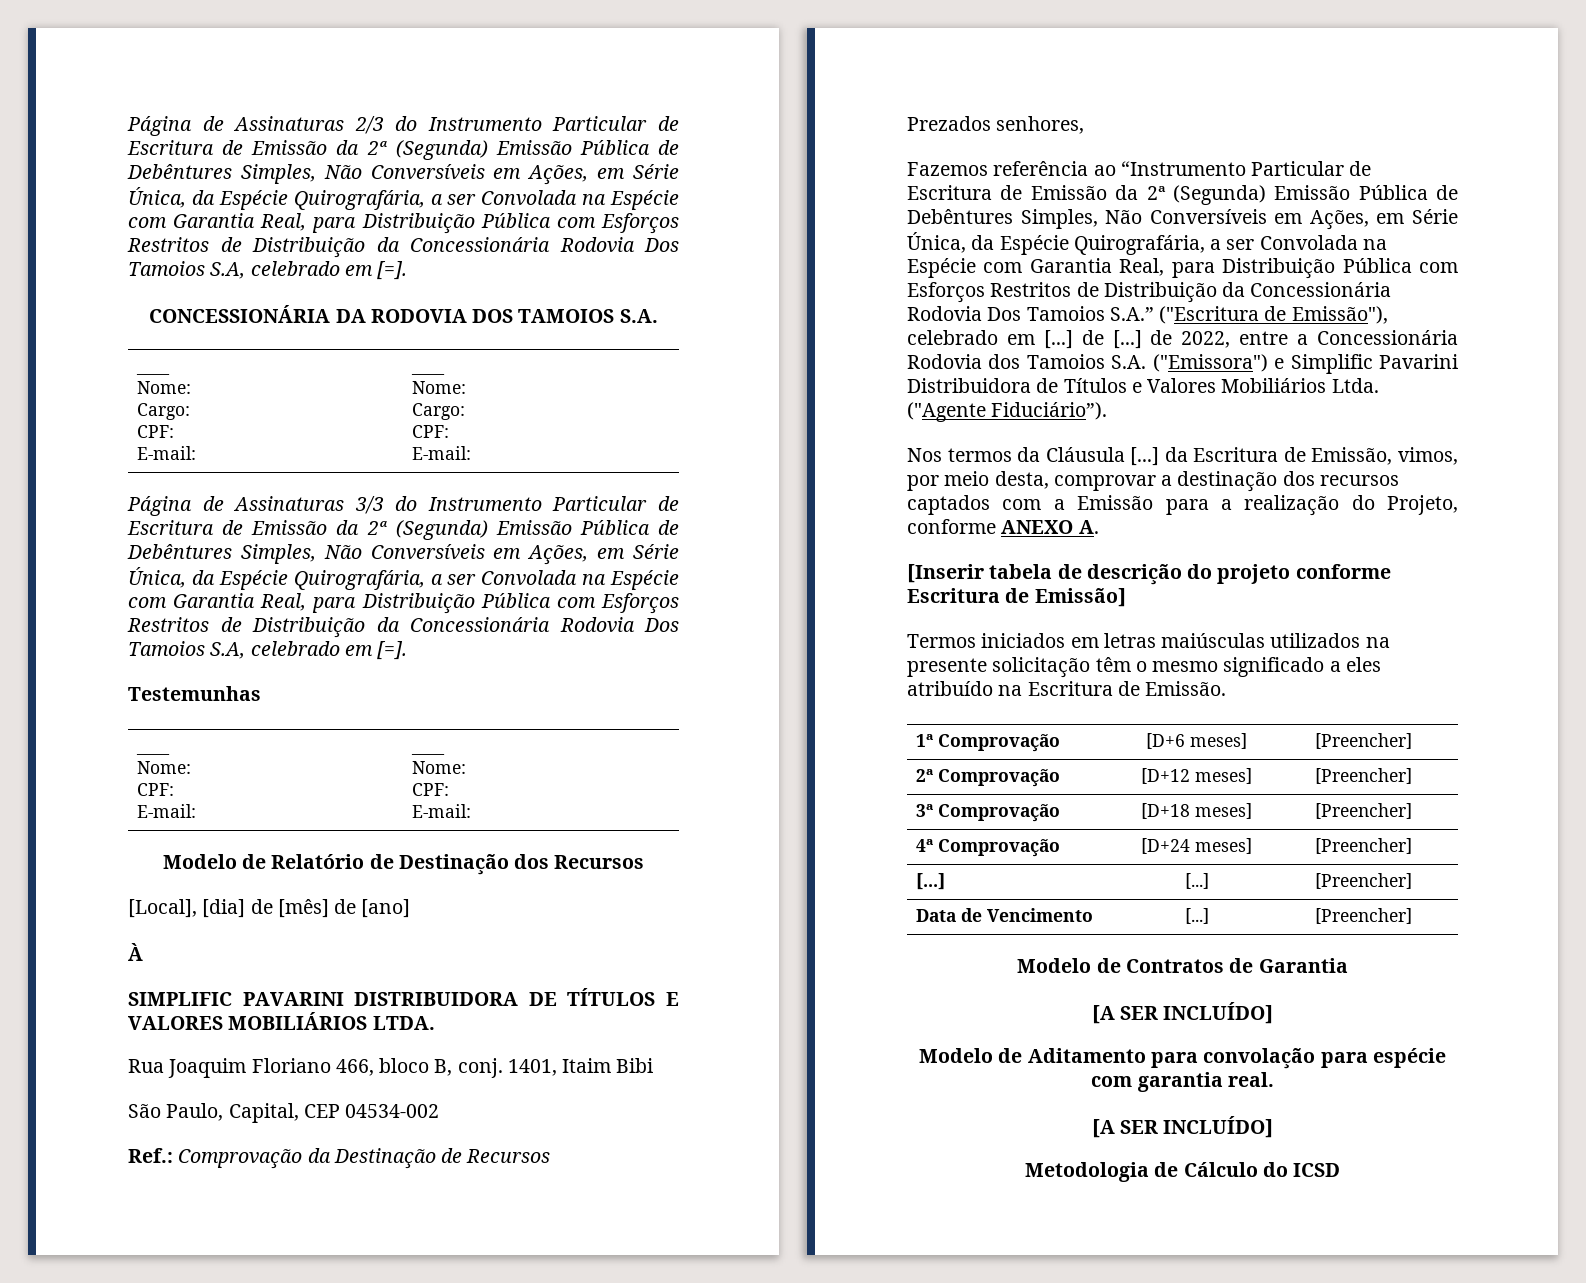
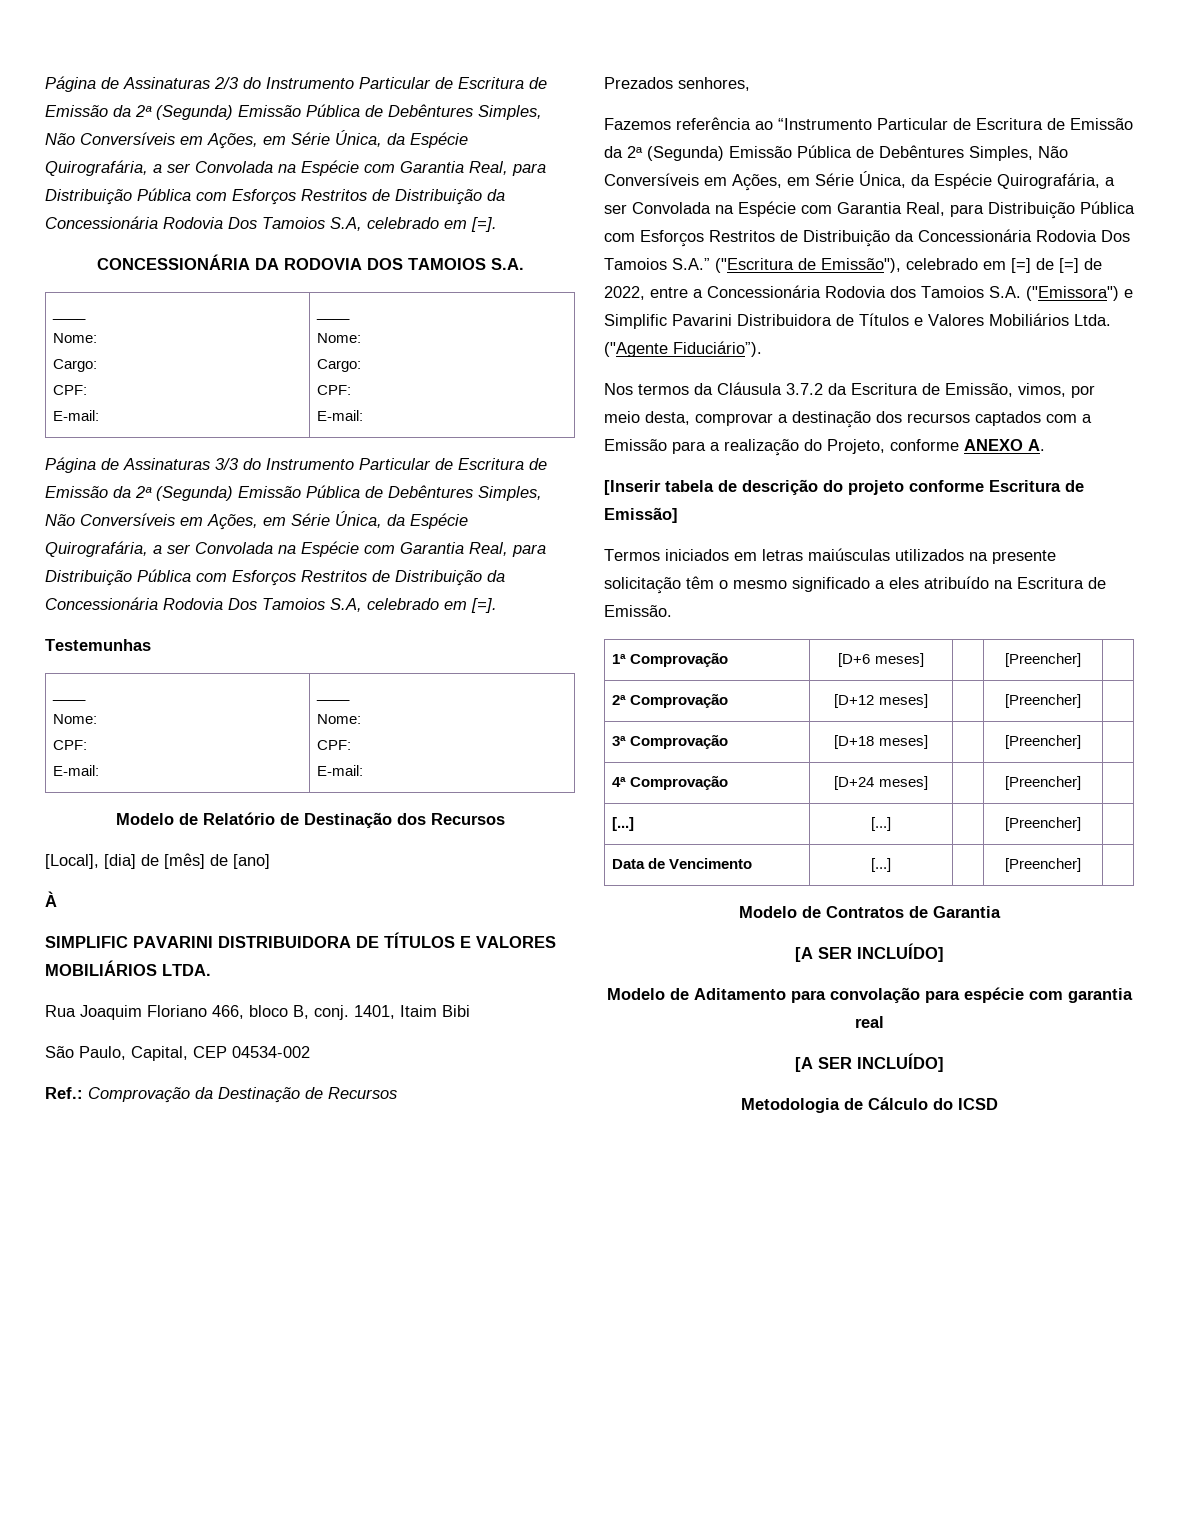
- Fazemos referência ao “Instrumento Particular de Escritura de Emissão da 2ª (Segunda) Emissão Pública de Debêntures Simples, Não Conversíveis em Ações, em Série Única, da Espécie Quirografária, a ser Convolada na Espécie com Garantia Real, para Distribuição Pública com Esforços Restritos de Distribuição da Concessionária Rodovia Dos Tamoios S.A.” ("Escritura de Emissão"), celebrado em [...] de [...] de 2022, entre a Concessionária Rodovia dos Tamoios S.A. ("Emissora") e Simplific Pavarini Distribuidora de Títulos e Valores Mobiliários Ltda.
+ Fazemos referência ao “Instrumento Particular de Escritura de Emissão da 2ª (Segunda) Emissão Pública de Debêntures Simples, Não Conversíveis em Ações, em Série Única, da Espécie Quirografária, a ser Convolada na Espécie com Garantia Real, para Distribuição Pública com Esforços Restritos de Distribuição da Concessionária Rodovia Dos Tamoios S.A.” ("Escritura de Emissão"), celebrado em [=] de [=] de 2022, entre a Concessionária Rodovia dos Tamoios S.A. ("Emissora") e Simplific Pavarini Distribuidora de Títulos e Valores Mobiliários Ltda.
- Nos termos da Cláusula [...] da Escritura de Emissão, vimos, por meio desta, comprovar a destinação dos recursos captados com a Emissão para a realização do Projeto, conforme ANEXO A.
+ Nos termos da Cláusula 3.7.2 da Escritura de Emissão, vimos, por meio desta, comprovar a destinação dos recursos captados com a Emissão para a realização do Projeto, conforme ANEXO A.
- Modelo de Aditamento para convolação para espécie com garantia real.
+ Modelo de Aditamento para convolação para espécie com garantia real

